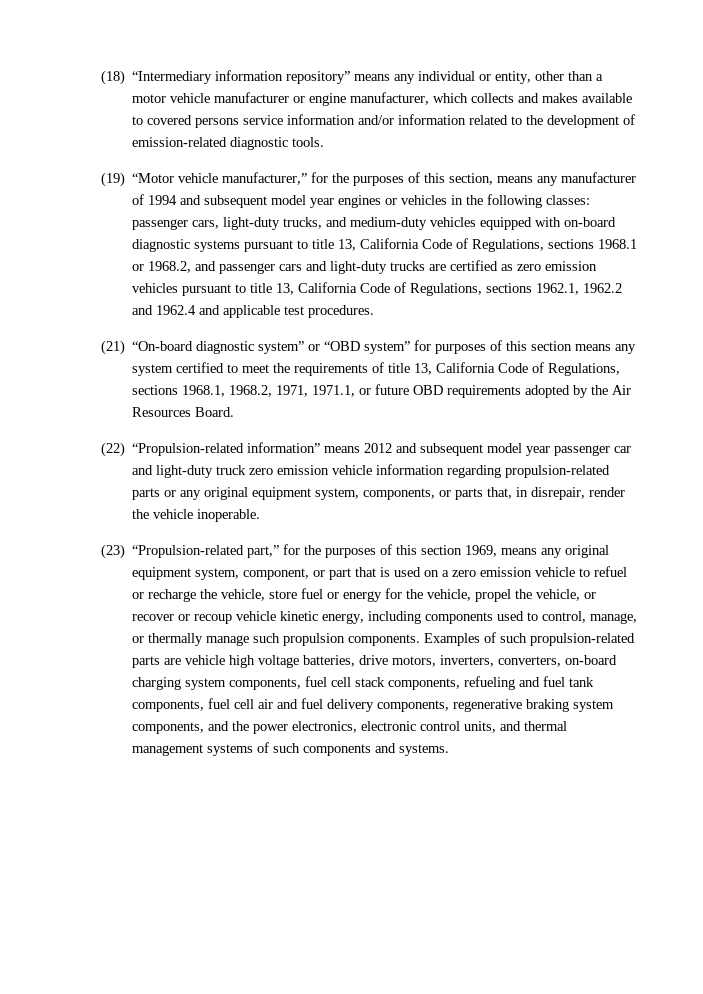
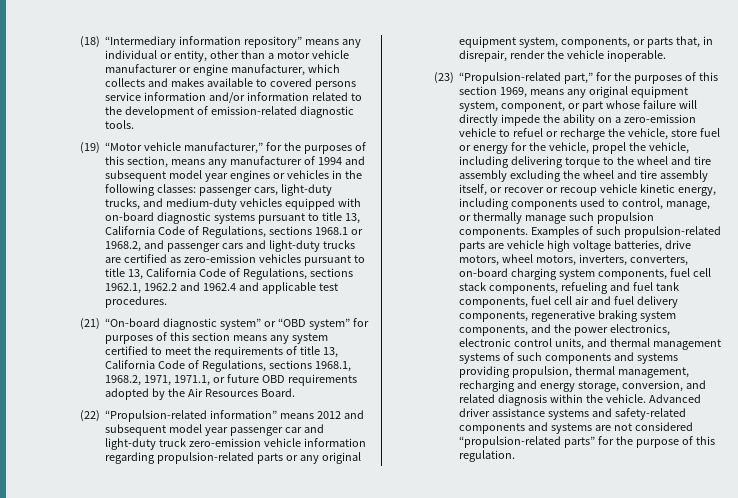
- passenger cars, light-duty trucks, and medium-duty vehicles equipped with on-board diagnostic systems pursuant to title 13, California Code of Regulations, sections 1968.1 or 1968.2, and passenger cars and light-duty trucks are certified as zero emission vehicles pursuant to title 13, California Code of Regulations, sections 1962.1, 1962.2 and 1962.4 and applicable test procedures.
+ passenger cars, light-duty trucks, and medium-duty vehicles equipped with on-board diagnostic systems pursuant to title 13, California Code of Regulations, sections 1968.1 or 1968.2, and passenger cars and light-duty trucks are certified as zero-emission vehicles pursuant to title 13, California Code of Regulations, sections 1962.1, 1962.2 and 1962.4 and applicable test procedures.
- (22) “Propulsion-related information” means 2012 and subsequent model year passenger car and light-duty truck zero emission vehicle information regarding propulsion-related parts or any original equipment system, components, or parts that, in disrepair, render the vehicle inoperable.
+ (22) “Propulsion-related information” means 2012 and subsequent model year passenger car and light-duty truck zero-emission vehicle information regarding propulsion-related parts or any original equipment system, components, or parts that, in disrepair, render the vehicle inoperable.
- (23) “Propulsion-related part,” for the purposes of this section 1969, means any original equipment system, component, or part that is used on a zero emission vehicle to refuel or recharge the vehicle, store fuel or energy for the vehicle, propel the vehicle, or recover or recoup vehicle kinetic energy, including components used to control, manage, or thermally manage such propulsion components.
+ (23) “Propulsion-related part,” for the purposes of this section 1969, means any original equipment system, component, or part whose failure will directly impede the ability on a zero-emission vehicle to refuel or recharge the vehicle, store fuel or energy for the vehicle, propel the vehicle, including delivering torque to the wheel and tire assembly excluding the wheel and tire assembly itself, or recover or recoup vehicle kinetic energy, including components used to control, manage, or thermally manage such propulsion components.
- Examples of such propulsion-related parts are vehicle high voltage batteries, drive motors, inverters, converters, on-board charging system components, fuel cell stack components, refueling and fuel tank components, fuel cell air and fuel delivery components, regenerative braking system components, and the power electronics, electronic control units, and thermal management systems of such components and systems.
+ Examples of such propulsion-related parts are vehicle high voltage batteries, drive motors, wheel motors, inverters, converters, on-board charging system components, fuel cell stack components, refueling and fuel tank components, fuel cell air and fuel delivery components, regenerative braking system components, and the power electronics, electronic control units, and thermal management systems of such components and systems providing propulsion, thermal management, recharging and energy storage, conversion, and related diagnosis within the vehicle. Advanced driver assistance systems and safety-related components and systems are not considered “propulsion-related parts” for the purpose of this regulation.

